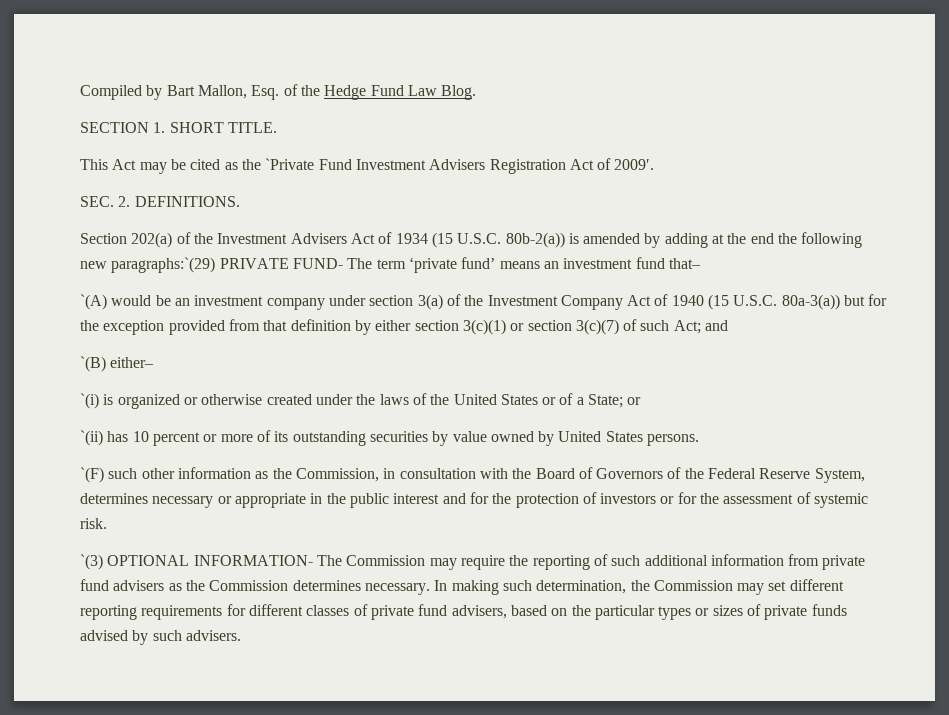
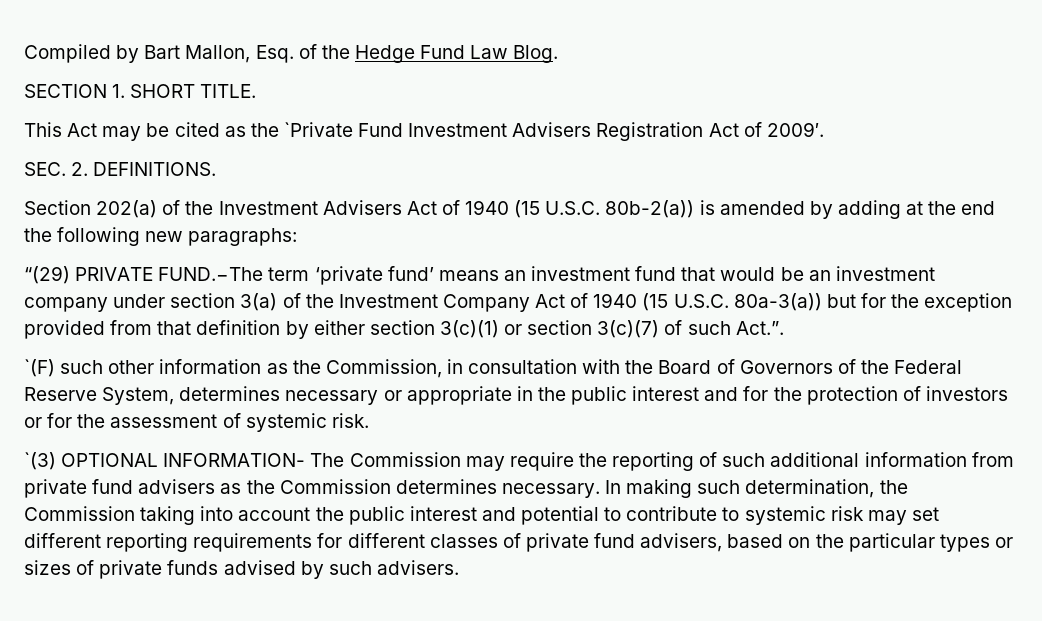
- Section 202(a) of the Investment Advisers Act of 1934 (15 U.S.C. 80b-2(a)) is amended by adding at the end the following new paragraphs:`(29) PRIVATE FUND- The term ‘private fund’ means an investment fund that–
- `(A) would be an investment company under section 3(a) of the Investment Company Act of 1940 (15 U.S.C. 80a-3(a)) but for the exception provided from that definition by either section 3(c)(1) or section 3(c)(7) of such Act; and
- `(B) either–
- `(i) is organized or otherwise created under the laws of the United States or of a State; or
- `(ii) has 10 percent or more of its outstanding securities by value owned by United States persons.
+ Section 202(a) of the Investment Advisers Act of 1940 (15 U.S.C. 80b-2(a)) is amended by adding at the end the following new paragraphs:
+ “(29) PRIVATE FUND.−The term ‘private fund’ means an investment fund that would be an investment company under section 3(a) of the Investment Company Act of 1940 (15 U.S.C. 80a-3(a)) but for the exception provided from that definition by either section 3(c)(1) or section 3(c)(7) of such Act.”.
- In making such determination, the Commission may set different reporting requirements for different classes of private fund advisers, based on the particular types or sizes of private funds advised by such advisers.
+ In making such determination, the Commission taking into account the public interest and potential to contribute to systemic risk may set different reporting requirements for different classes of private fund advisers, based on the particular types or sizes of private funds advised by such advisers.

